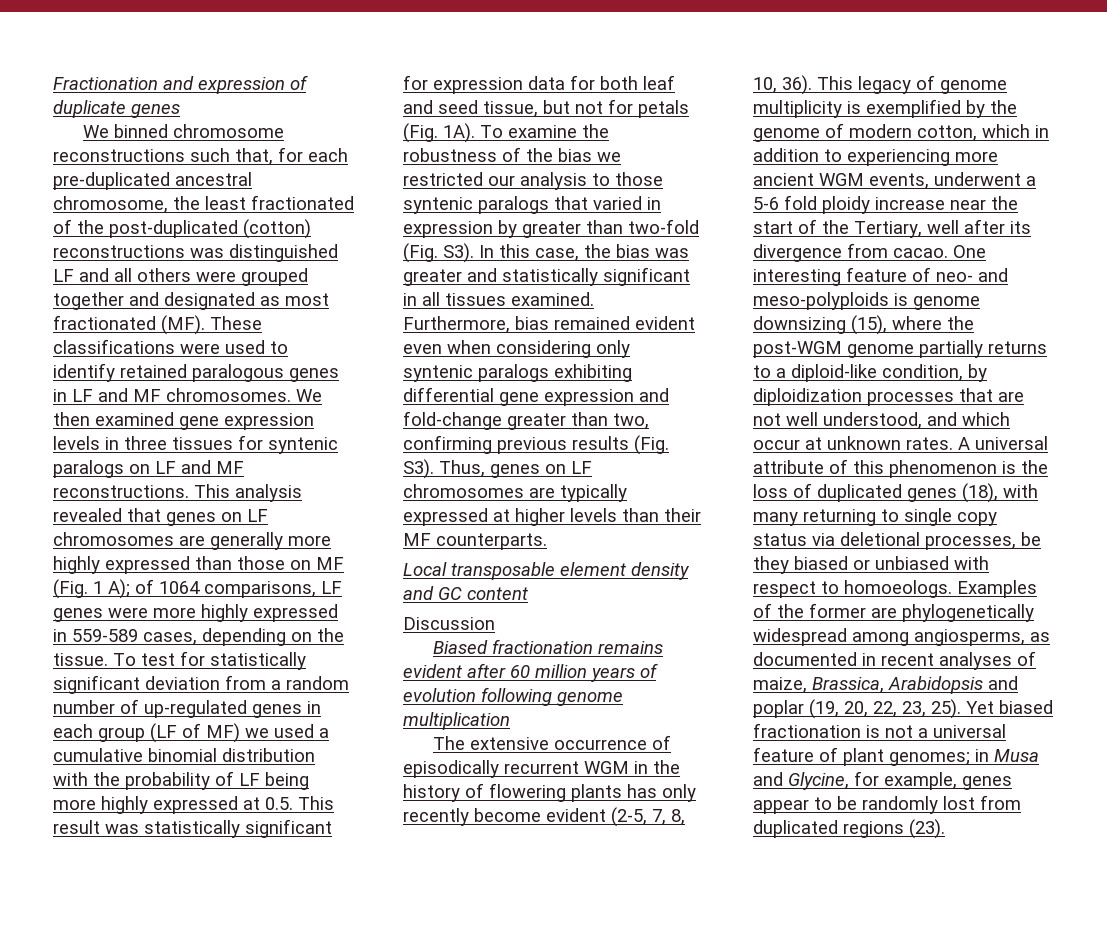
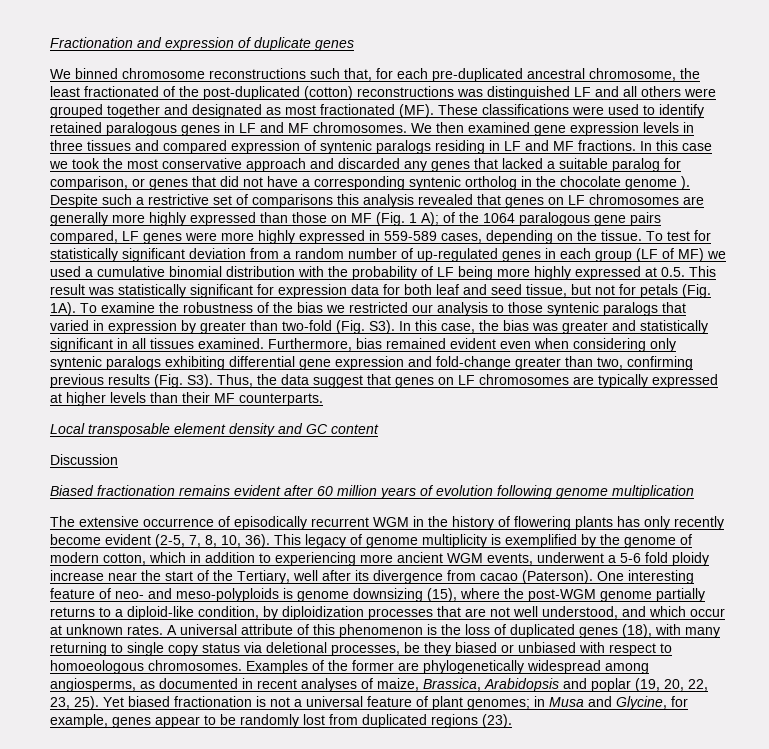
- We then examined gene expression levels in three tissues for syntenic paralogs on LF and MF reconstructions. This analysis revealed that genes on LF chromosomes are generally more highly expressed than those on MF (Fig. 1 A); of 1064 comparisons, LF genes were more highly expressed in 559-589 cases, depending on the tissue.
+ We then examined gene expression levels in three tissues and compared expression of syntenic paralogs residing in LF and MF fractions. In this case we took the most conservative approach and discarded any genes that lacked a suitable paralog for comparison, or genes that did not have a corresponding syntenic ortholog in the chocolate genome ). Despite such a restrictive set of comparisons this analysis revealed that genes on LF chromosomes are generally more highly expressed than those on MF (Fig. 1 A); of the 1064 paralogous gene pairs compared, LF genes were more highly expressed in 559-589 cases, depending on the tissue.
- Furthermore, bias remained evident even when considering only syntenic paralogs exhibiting differential gene expression and fold-change greater than two, confirming previous results (Fig. S3). Thus, genes on LF chromosomes are typically expressed at higher levels than their MF counterparts.
+ Furthermore, bias remained evident even when considering only syntenic paralogs exhibiting differential gene expression and fold-change greater than two, confirming previous results (Fig. S3). Thus, the data suggest that genes on LF chromosomes are typically expressed at higher levels than their MF counterparts.
- This legacy of genome multiplicity is exemplified by the genome of modern cotton, which in addition to experiencing more ancient WGM events, underwent a 5-6 fold ploidy increase near the start of the Tertiary, well after its divergence from cacao.
+ This legacy of genome multiplicity is exemplified by the genome of modern cotton, which in addition to experiencing more ancient WGM events, underwent a 5-6 fold ploidy increase near the start of the Tertiary, well after its divergence from cacao (Paterson).
- A universal attribute of this phenomenon is the loss of duplicated genes (18), with many returning to single copy status via deletional processes, be they biased or unbiased with respect to homoeologs.
+ A universal attribute of this phenomenon is the loss of duplicated genes (18), with many returning to single copy status via deletional processes, be they biased or unbiased with respect to homoeologous chromosomes.

